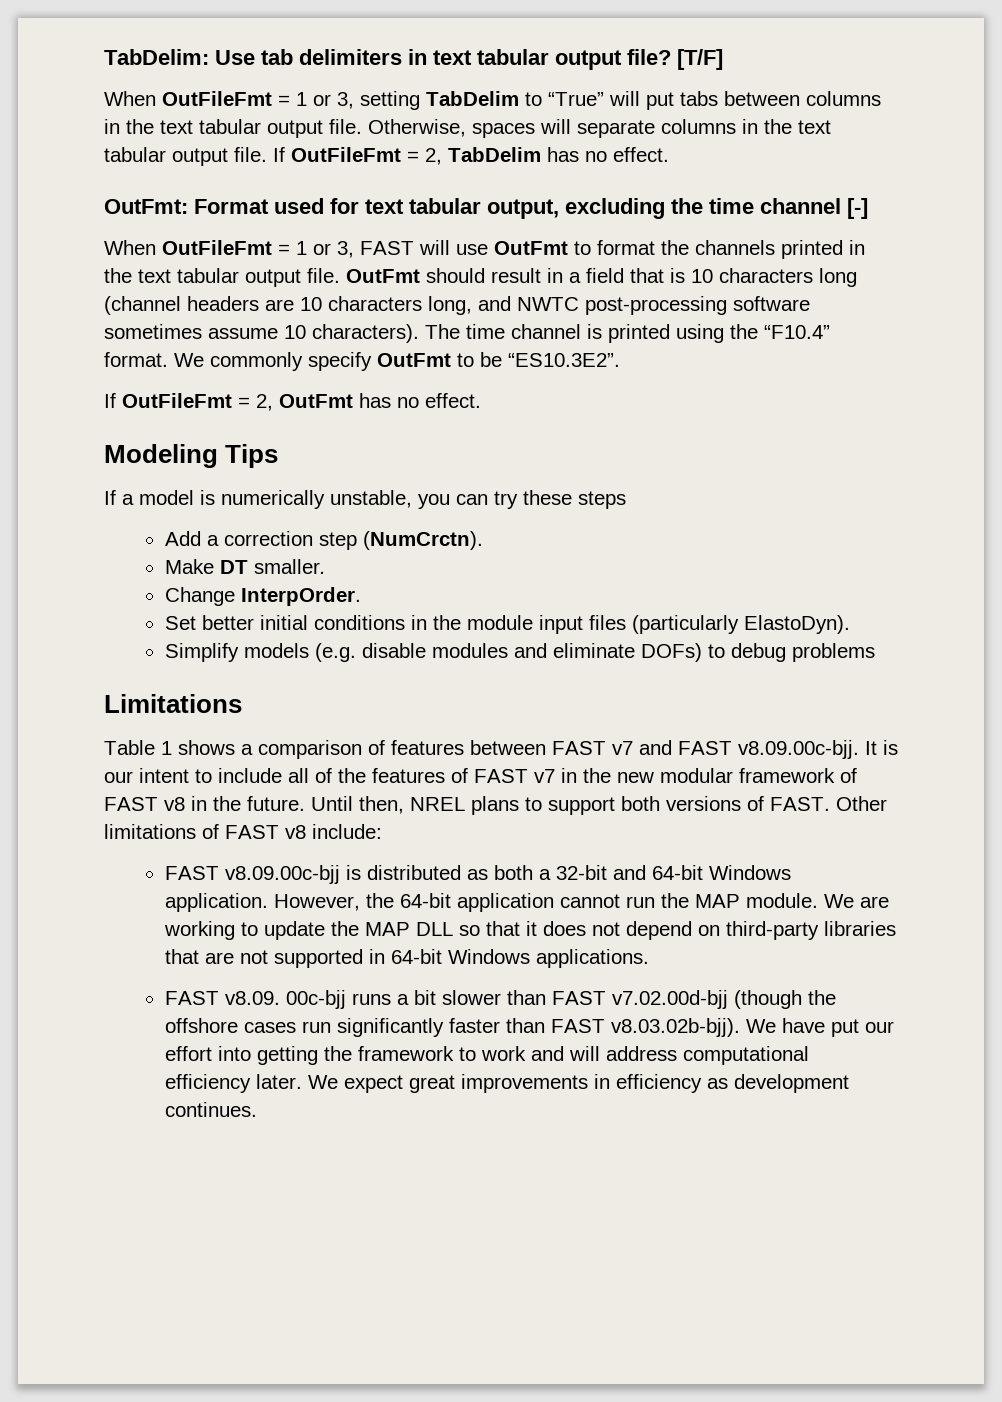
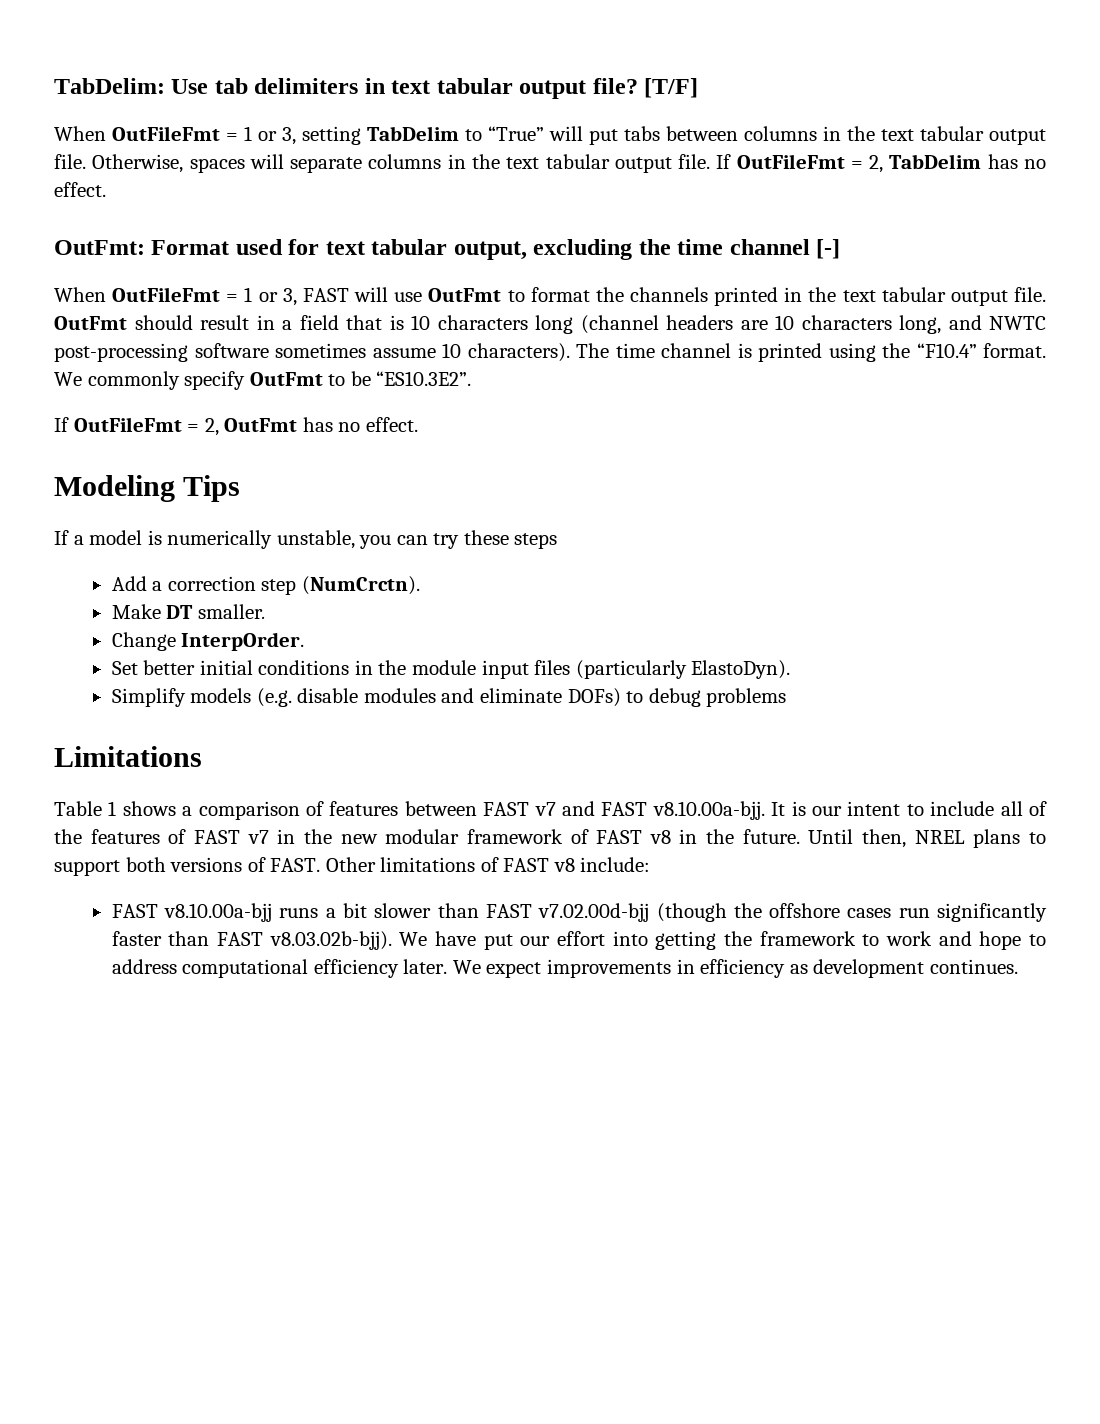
- Table 1 shows a comparison of features between FAST v7 and FAST v8.09.00c-bjj. It is our intent to include all of the features of FAST v7 in the new modular framework of FAST v8 in the future.
+ Table 1 shows a comparison of features between FAST v7 and FAST v8.10.00a-bjj. It is our intent to include all of the features of FAST v7 in the new modular framework of FAST v8 in the future.
- FAST v8.09.00c-bjj is distributed as both a 32-bit and 64-bit Windows application. However, the 64-bit application cannot run the MAP module. We are working to update the MAP DLL so that it does not depend on third-party libraries that are not supported in 64-bit Windows applications.
- FAST v8.09. 00c-bjj runs a bit slower than FAST v7.02.00d-bjj (though the offshore cases run significantly faster than FAST v8.03.02b-bjj). We have put our effort into getting the framework to work and will address computational efficiency later.
+ FAST v8.10.00a-bjj runs a bit slower than FAST v7.02.00d-bjj (though the offshore cases run significantly faster than FAST v8.03.02b-bjj). We have put our effort into getting the framework to work and hope to address computational efficiency later.
- We expect great improvements in efficiency as development continues.
+ We expect improvements in efficiency as development continues.

